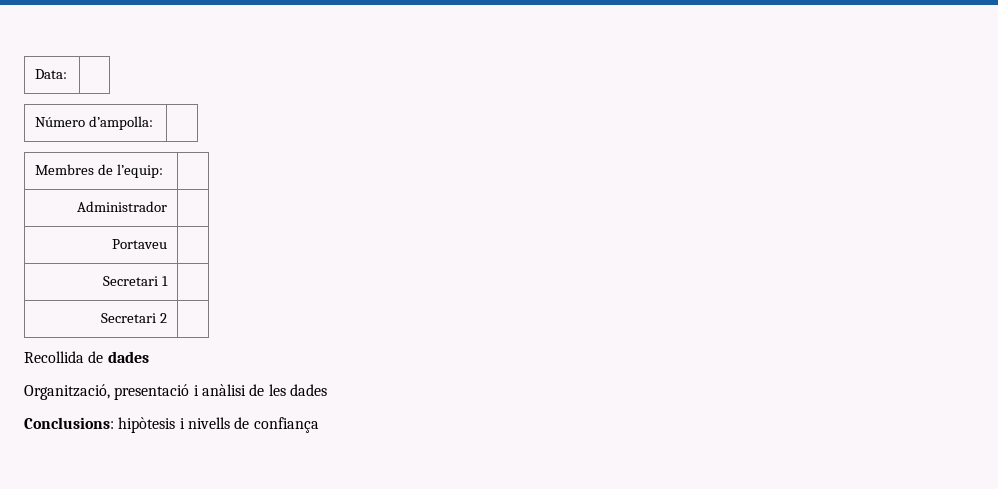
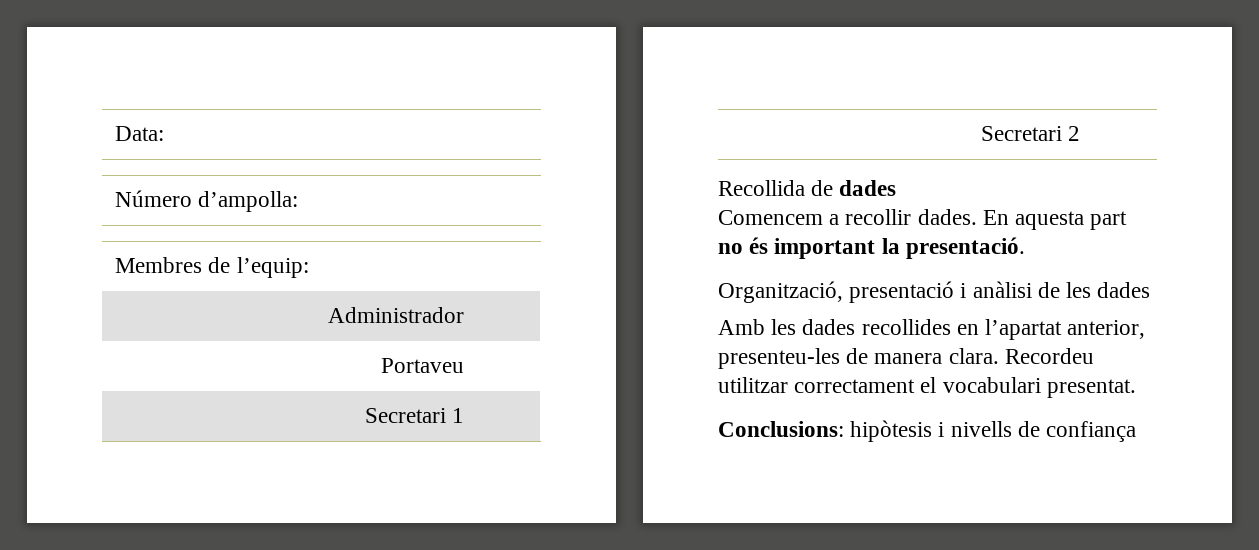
+ Comencem a recollir dades. En aquesta part no és important la presentació.
+ Amb les dades recollides en l’apartat anterior, presenteu-les de manera clara. Recordeu utilitzar correctament el vocabulari presentat.

